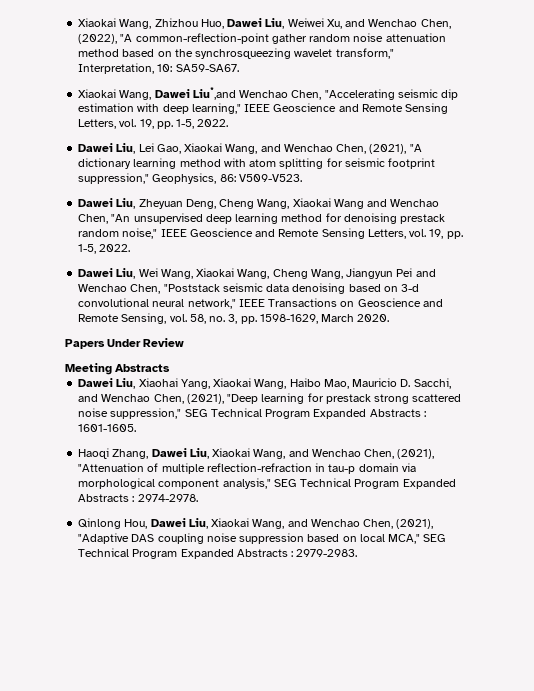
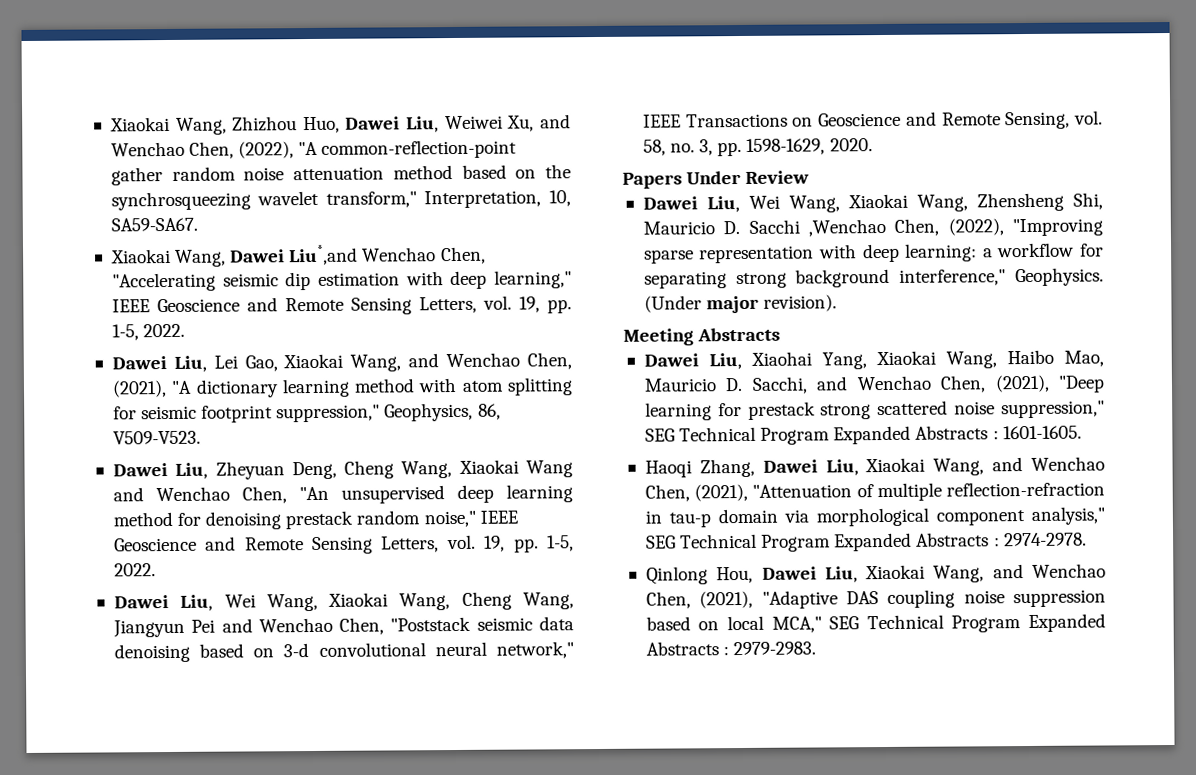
- Xiaokai Wang, Zhizhou Huo, Dawei Liu, Weiwei Xu, and Wenchao Chen, (2022), "A common-reflection-point gather random noise attenuation method based on the synchrosqueezing wavelet transform," Interpretation, 10: SA59-SA67.
+ Xiaokai Wang, Zhizhou Huo, Dawei Liu, Weiwei Xu, and Wenchao Chen, (2022), "A common-reflection-point gather random noise attenuation method based on the synchrosqueezing wavelet transform," Interpretation, 10, SA59-SA67.
- Dawei Liu, Lei Gao, Xiaokai Wang, and Wenchao Chen, (2021), "A dictionary learning method with atom splitting for seismic footprint suppression," Geophysics, 86: V509-V523.
+ Dawei Liu, Lei Gao, Xiaokai Wang, and Wenchao Chen, (2021), "A dictionary learning method with atom splitting for seismic footprint suppression," Geophysics, 86, V509-V523.
- Dawei Liu, Wei Wang, Xiaokai Wang, Cheng Wang, Jiangyun Pei and Wenchao Chen, "Poststack seismic data denoising based on 3-d convolutional neural network," IEEE Transactions on Geoscience and Remote Sensing, vol. 58, no. 3, pp. 1598-1629, March 2020.
+ Dawei Liu, Wei Wang, Xiaokai Wang, Cheng Wang, Jiangyun Pei and Wenchao Chen, "Poststack seismic data denoising based on 3-d convolutional neural network," IEEE Transactions on Geoscience and Remote Sensing, vol. 58, no. 3, pp. 1598-1629, 2020.
+ Dawei Liu, Wei Wang, Xiaokai Wang, Zhensheng Shi, Mauricio D. Sacchi ,Wenchao Chen, (2022), "Improving sparse representation with deep learning: a workflow for separating strong background interference," Geophysics. (Under major revision).

